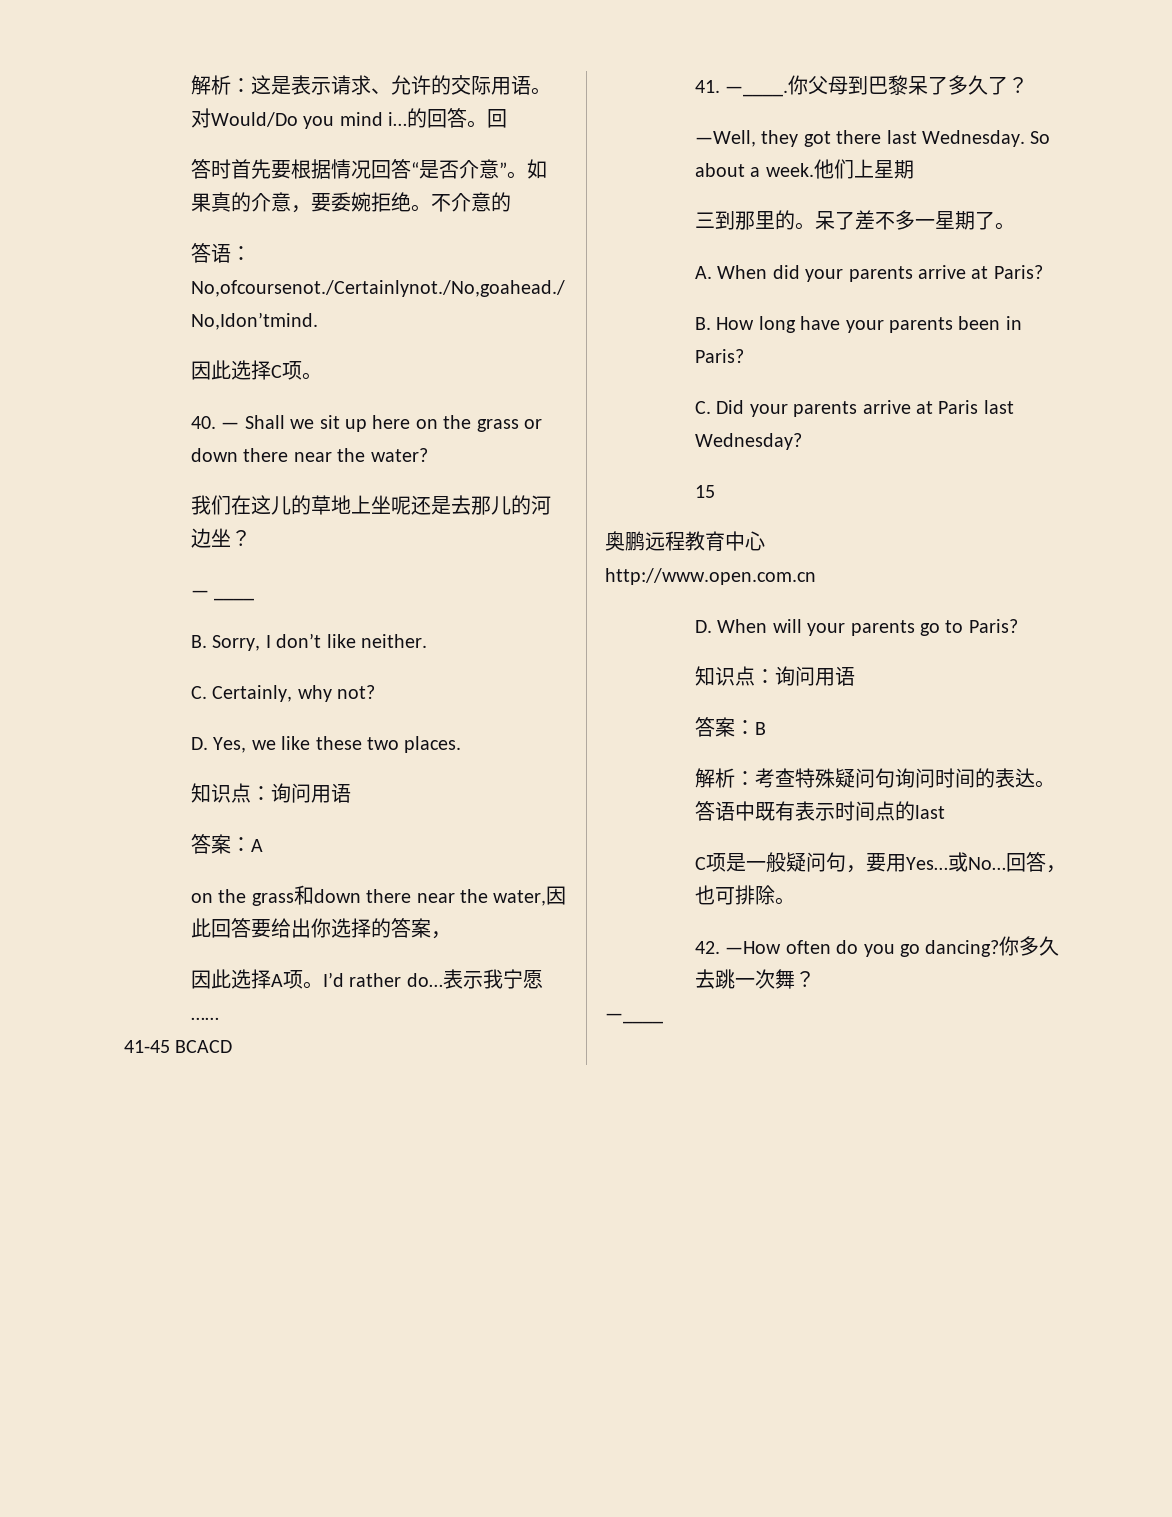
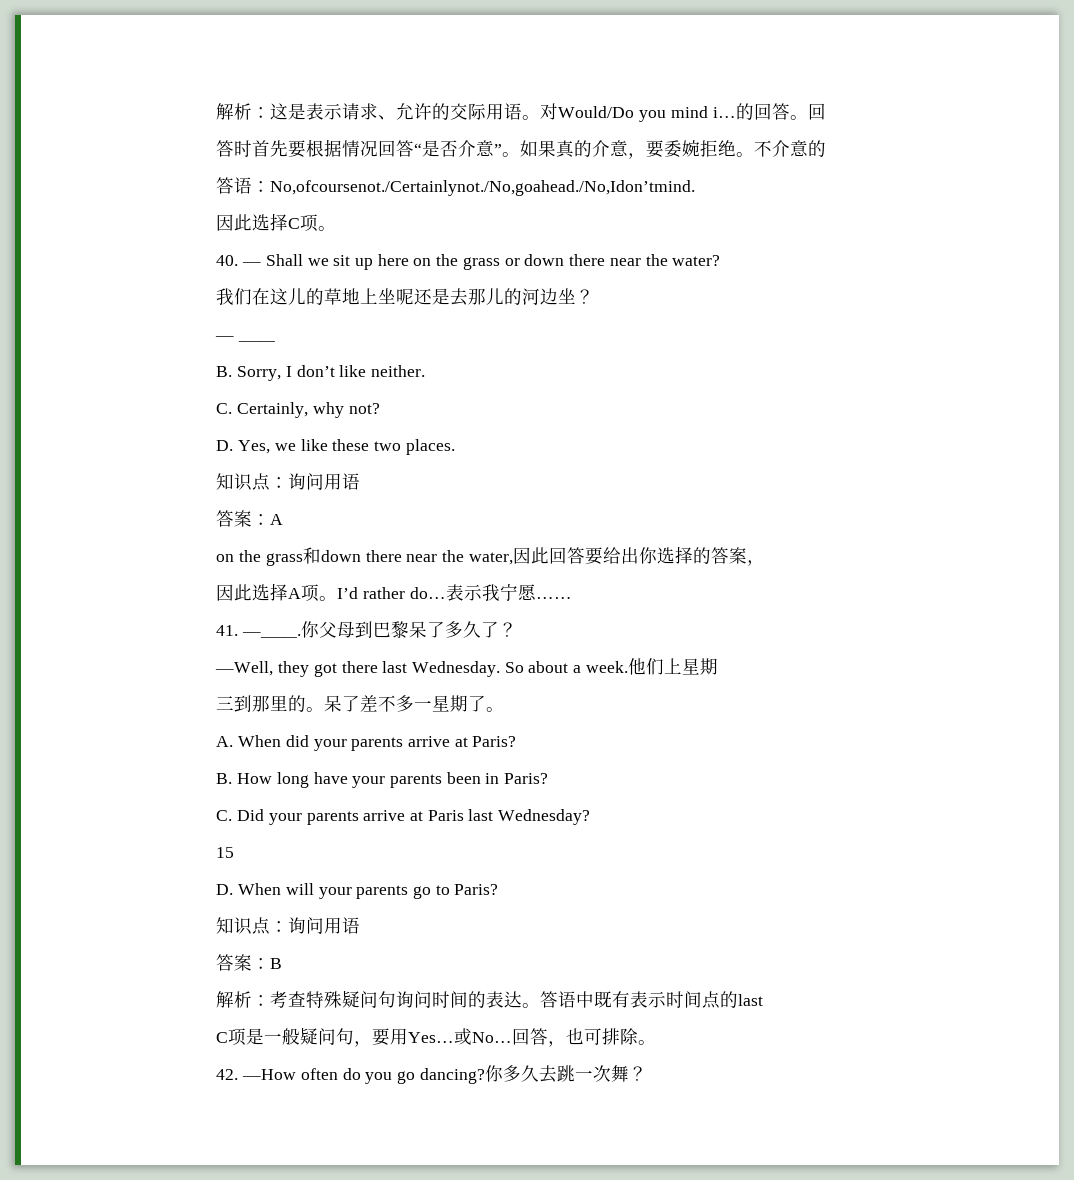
- 41-45 BCACD
- 奥鹏远程教育中心
- http://www.open.com.cn
- —____

